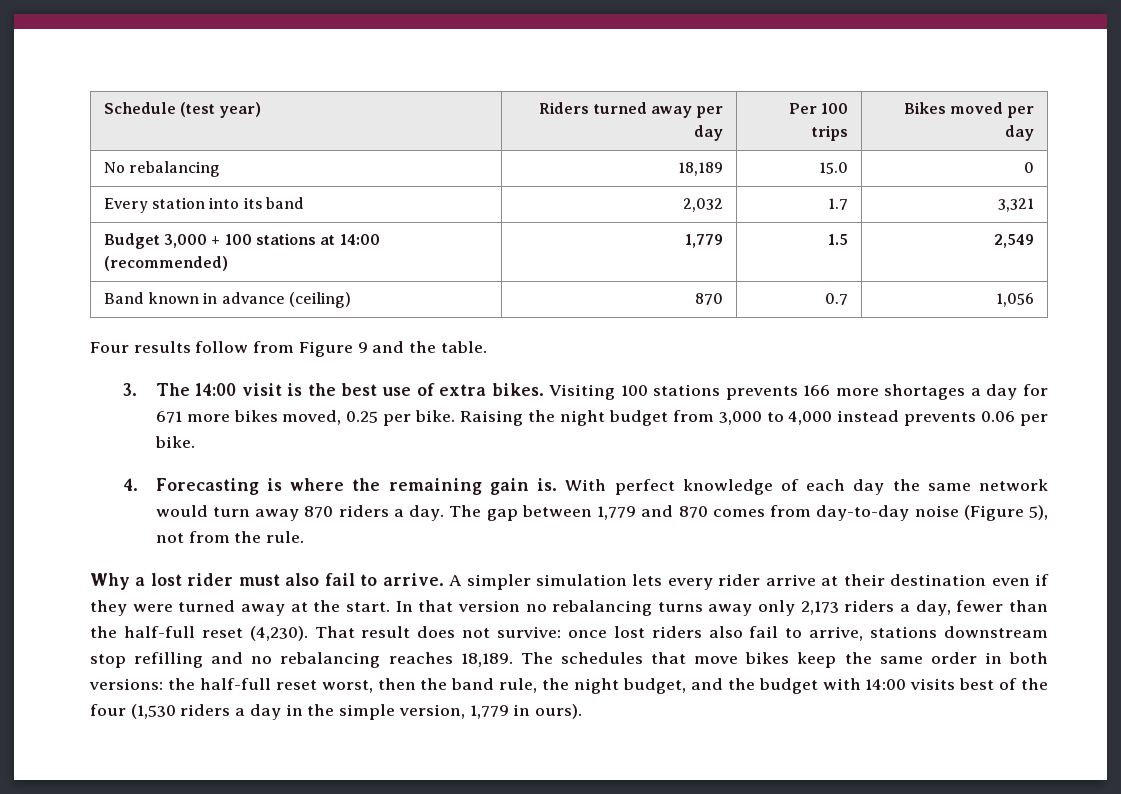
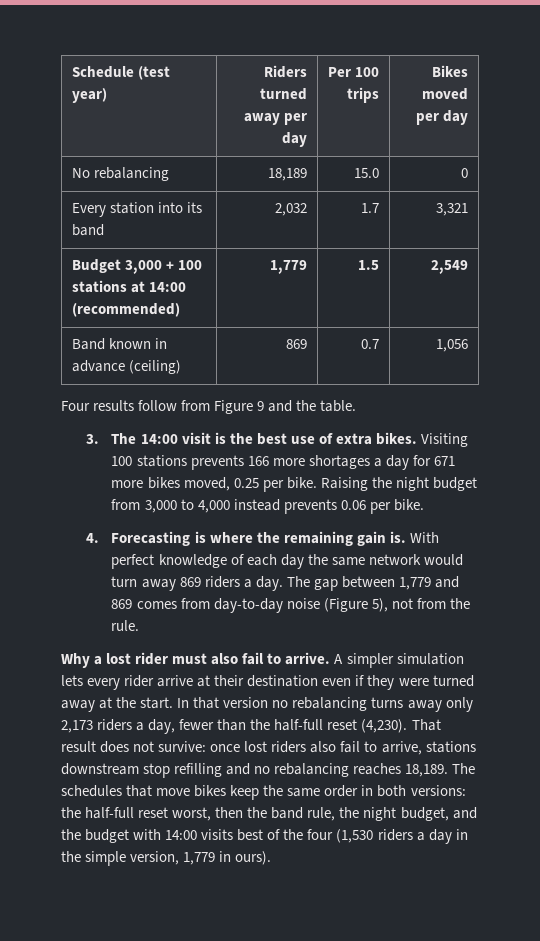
- Band known in advance (ceiling) | 870 | 0.7 | 1,056
+ Band known in advance (ceiling) | 869 | 0.7 | 1,056
- With perfect knowledge of each day the same network would turn away 870 riders a day.
+ With perfect knowledge of each day the same network would turn away 869 riders a day.
- The gap between 1,779 and 870 comes from day-to-day noise (Figure 5), not from the rule.
+ The gap between 1,779 and 869 comes from day-to-day noise (Figure 5), not from the rule.

